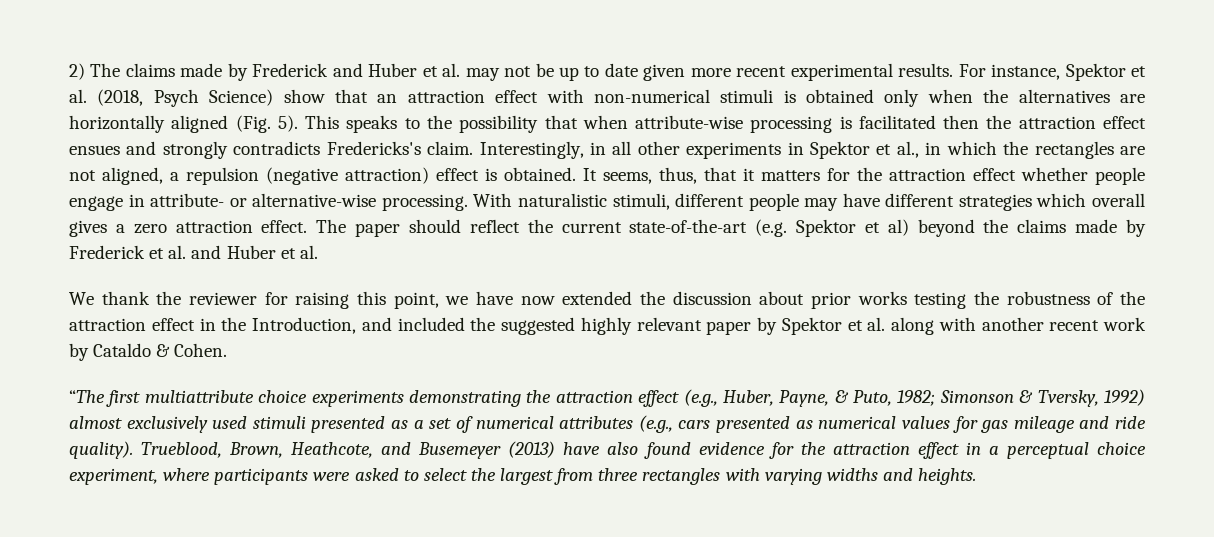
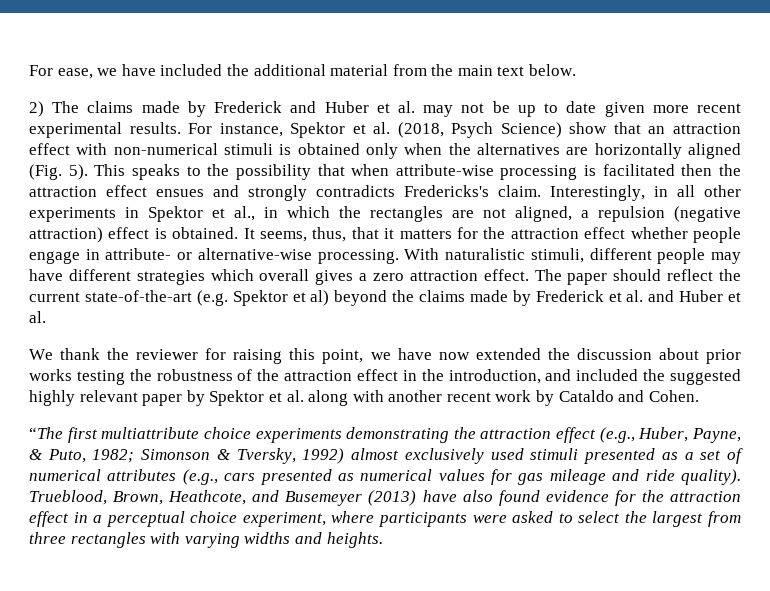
+ For ease, we have included the additional material from the main text below.
- We thank the reviewer for raising this point, we have now extended the discussion about prior works testing the robustness of the attraction effect in the Introduction, and included the suggested highly relevant paper by Spektor et al. along with another recent work by Cataldo & Cohen.
+ We thank the reviewer for raising this point, we have now extended the discussion about prior works testing the robustness of the attraction effect in the introduction, and included the suggested highly relevant paper by Spektor et al. along with another recent work by Cataldo and Cohen.

